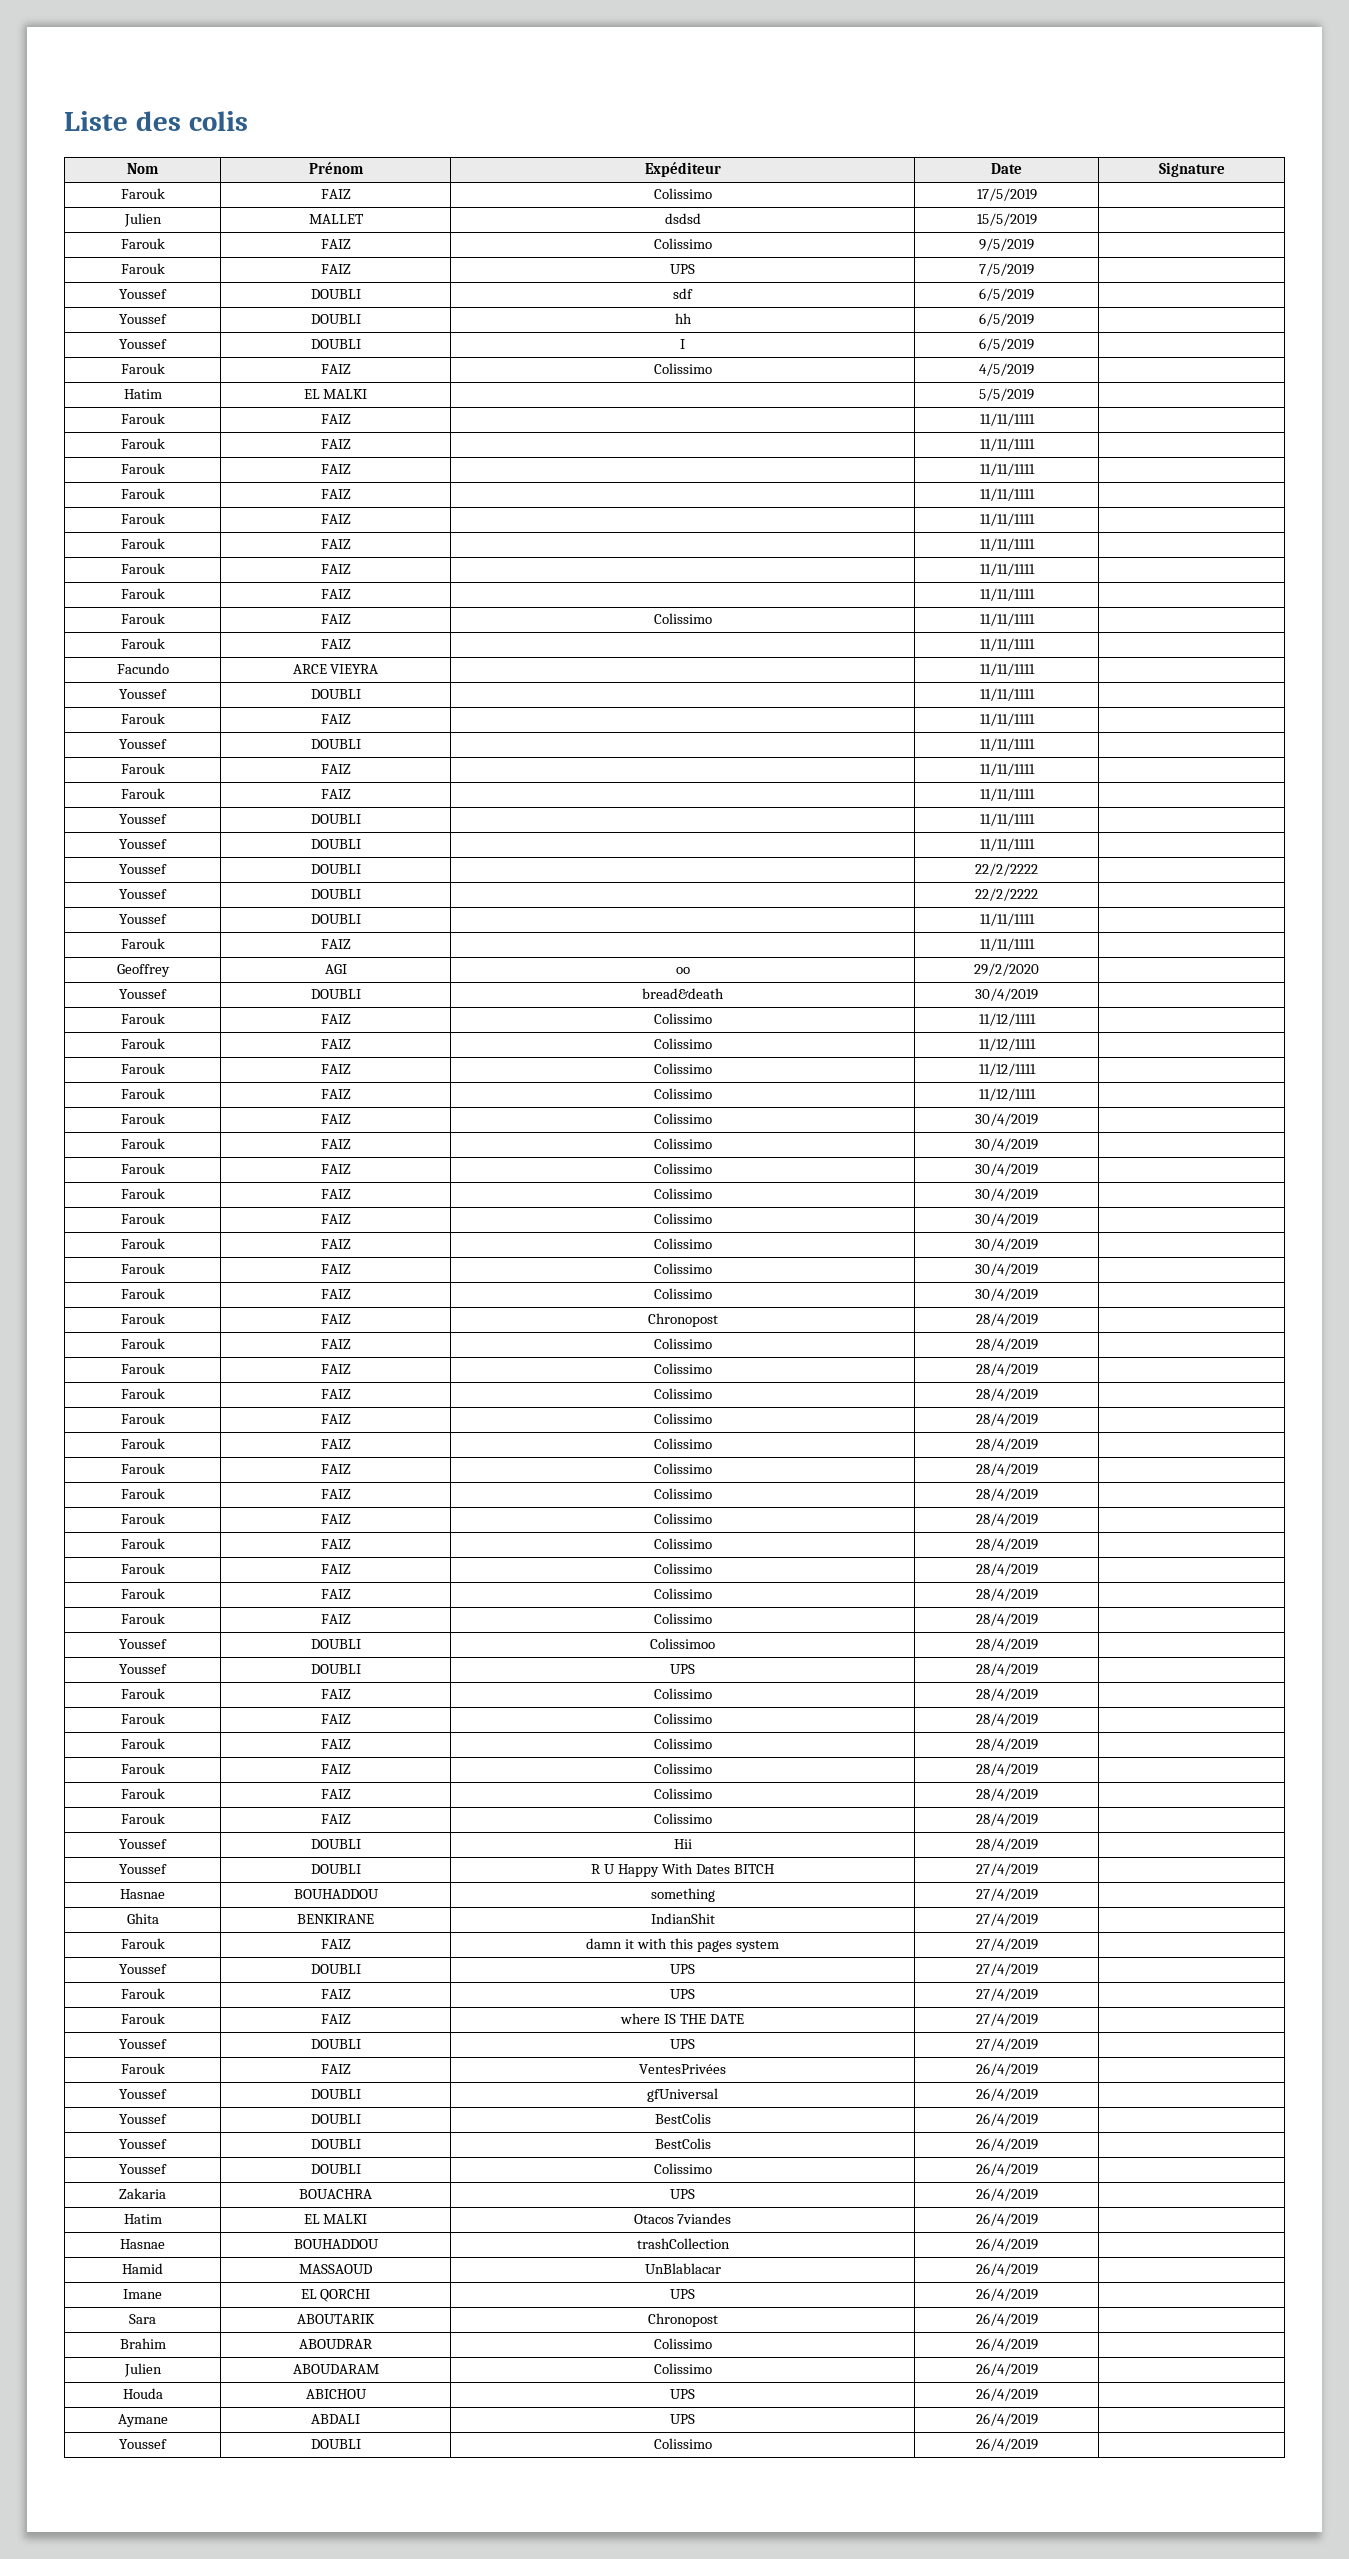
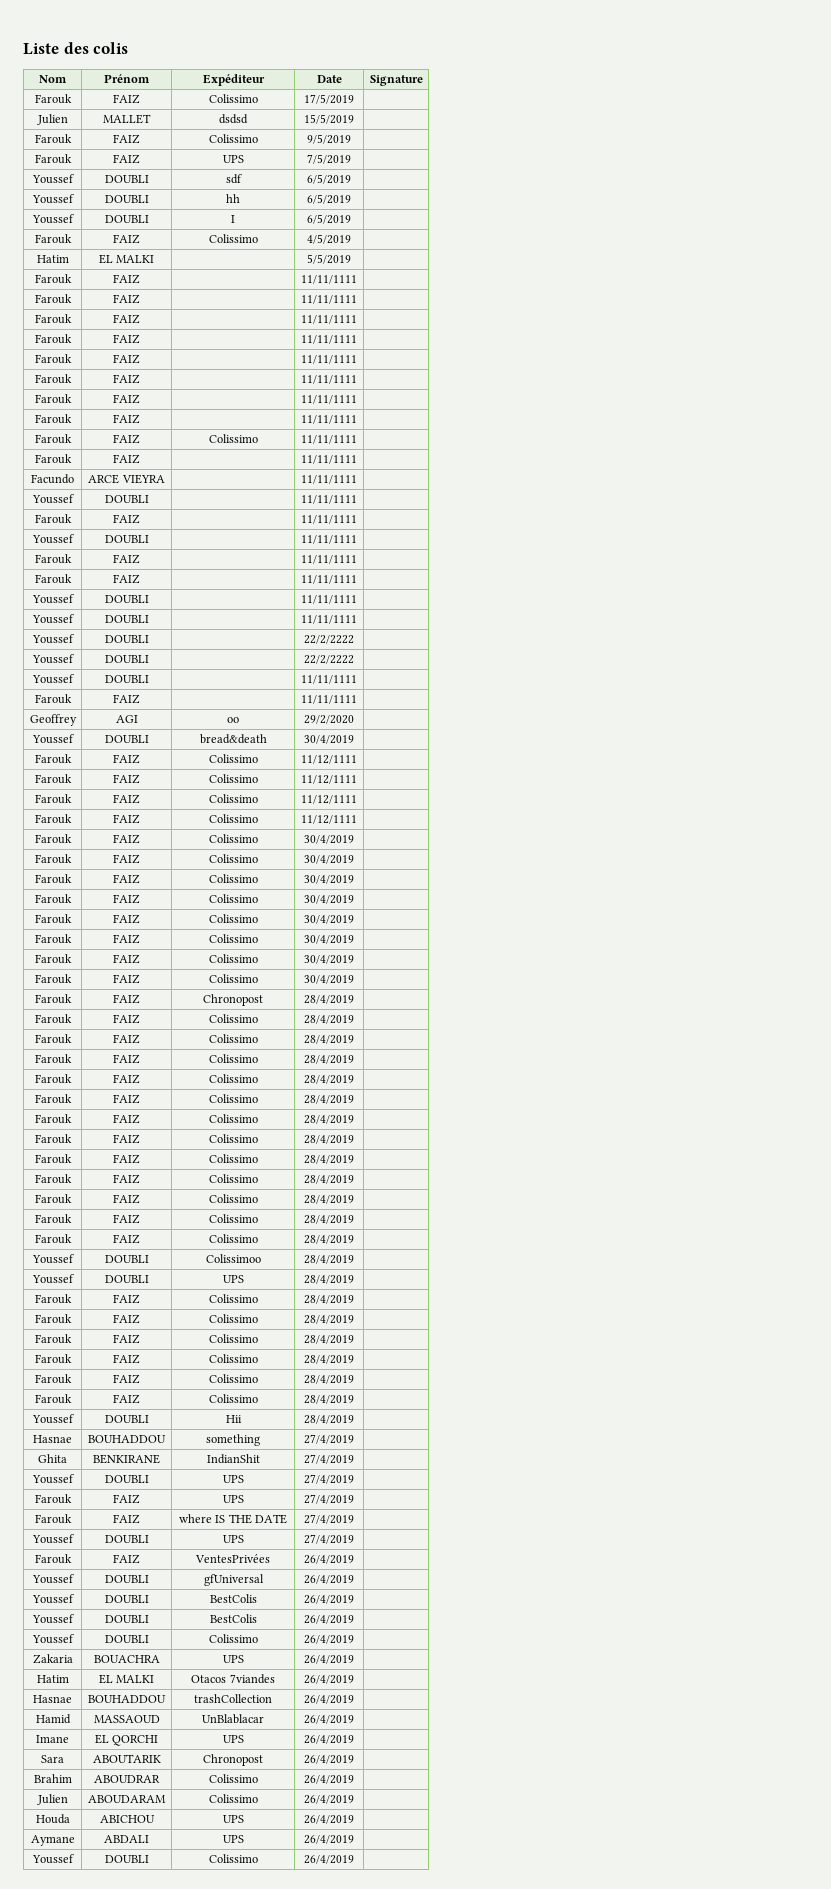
- Youssef | DOUBLI | R U Happy With Dates BITCH | 27/4/2019 |
- Farouk | FAIZ | damn it with this pages system | 27/4/2019 |

